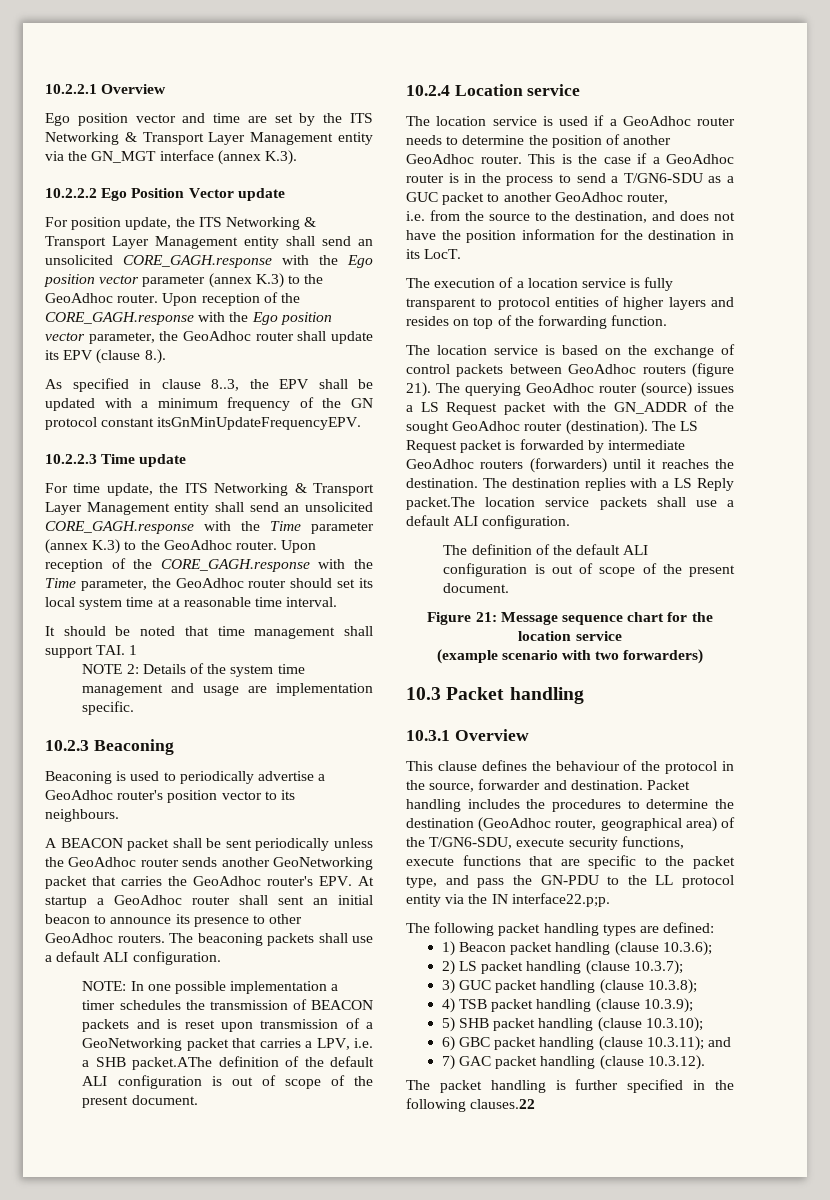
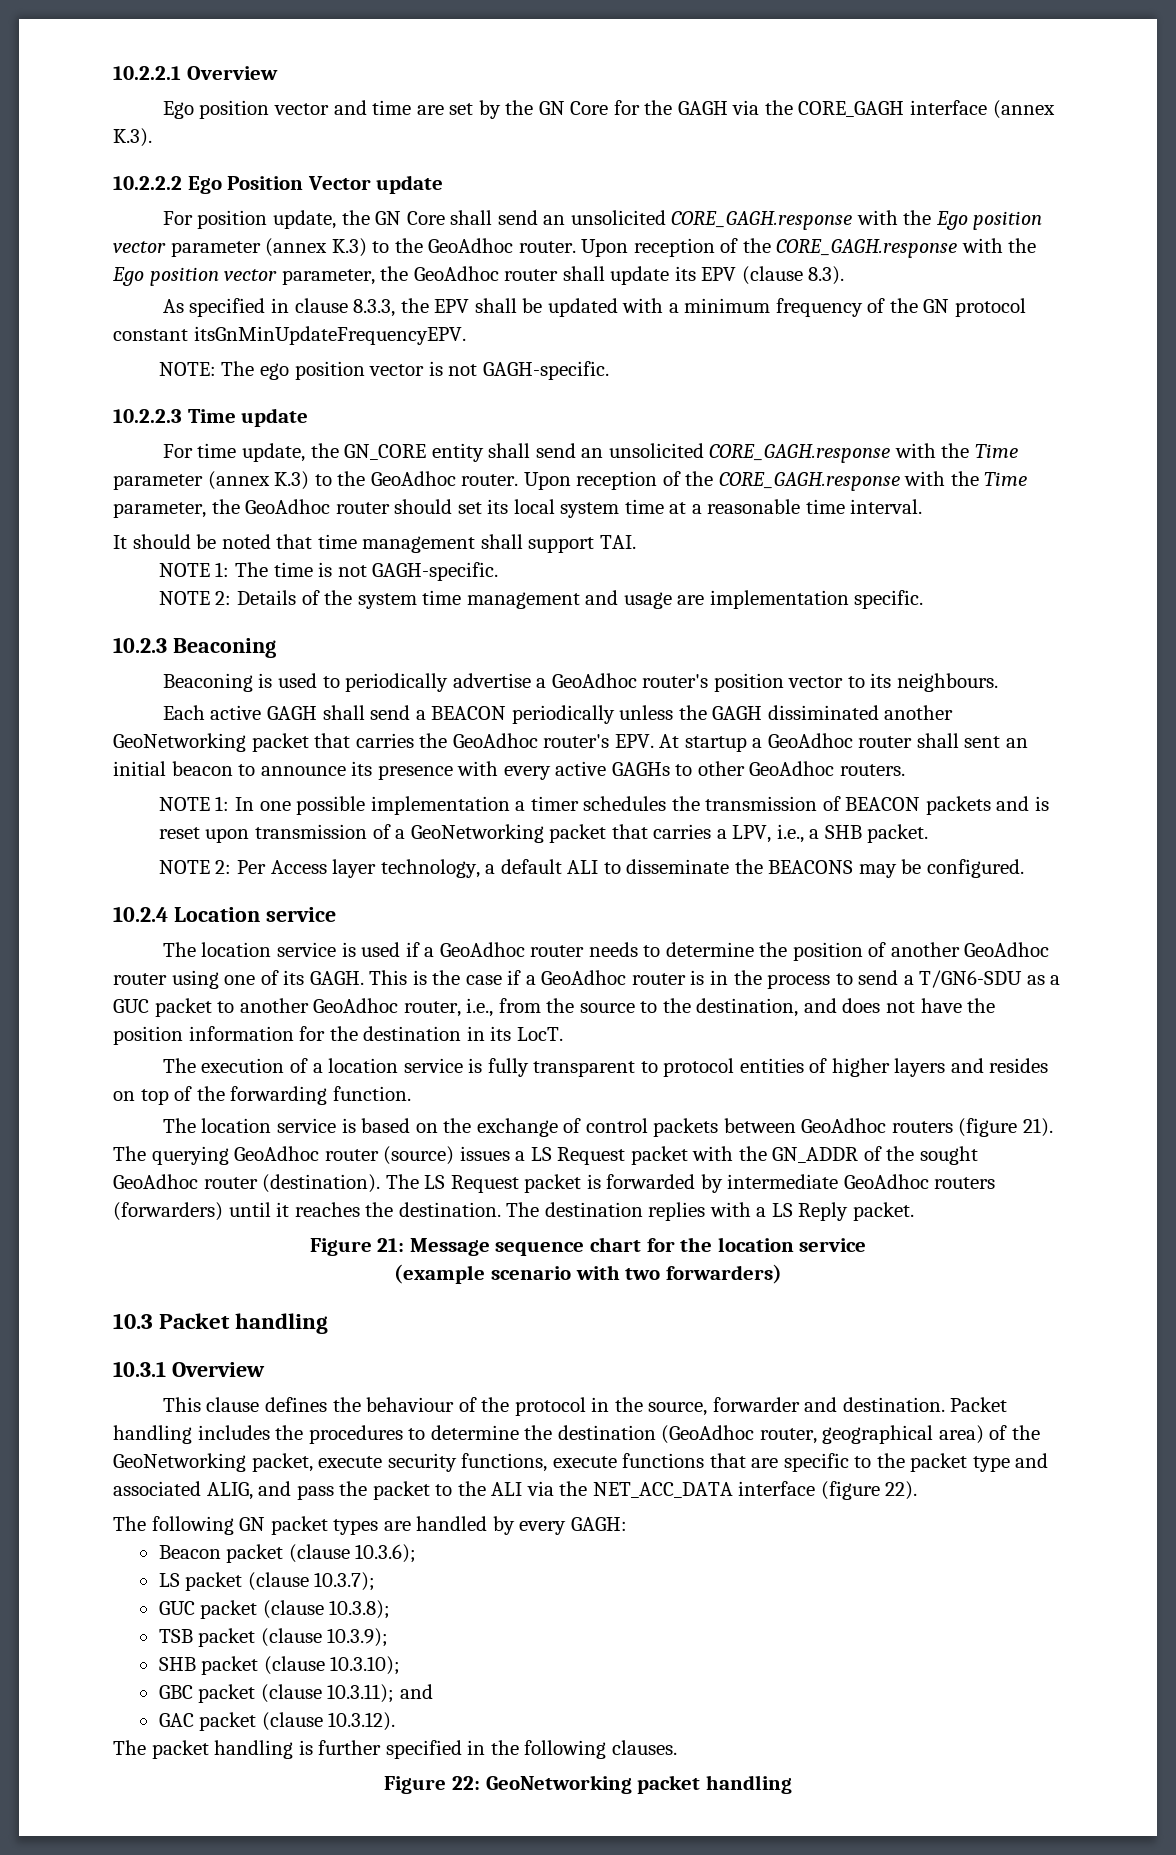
- Ego position vector and time are set by the ITS Networking & Transport Layer Management entity via the GN_MGT interface (annex K.3).
+ Ego position vector and time are set by the GN Core for the GAGH via the CORE_GAGH interface (annex K.3).
- For position update, the ITS Networking & Transport Layer Management entity shall send an unsolicited CORE_GAGH.response with the Ego position vector parameter (annex K.3) to the GeoAdhoc router.
+ For position update, the GN Core shall send an unsolicited CORE_GAGH.response with the Ego position vector parameter (annex K.3) to the GeoAdhoc router.
- Upon reception of the CORE_GAGH.response with the Ego position vector parameter, the GeoAdhoc router shall update its EPV (clause 8.).
+ Upon reception of the CORE_GAGH.response with the Ego position vector parameter, the GeoAdhoc router shall update its EPV (clause 8.3).
- As specified in clause 8..3, the EPV shall be updated with a minimum frequency of the GN protocol constant itsGnMinUpdateFrequencyEPV.
+ As specified in clause 8.3.3, the EPV shall be updated with a minimum frequency of the GN protocol constant itsGnMinUpdateFrequencyEPV.
+ NOTE: The ego position vector is not GAGH-specific.
- For time update, the ITS Networking & Transport Layer Management entity shall send an unsolicited CORE_GAGH.response with the Time parameter (annex K.3) to the GeoAdhoc router.
+ For time update, the GN_CORE entity shall send an unsolicited CORE_GAGH.response with the Time parameter (annex K.3) to the GeoAdhoc router.
- It should be noted that time management shall support TAI. 1
+ It should be noted that time management shall support TAI.
+ NOTE 1: The time is not GAGH-specific.
- A BEACON packet shall be sent periodically unless the GeoAdhoc router sends another GeoNetworking packet that carries the GeoAdhoc router's EPV. At startup a GeoAdhoc router shall sent an initial beacon to announce its presence to other GeoAdhoc routers. The beaconing packets shall use a default ALI configuration.
- NOTE: In one possible implementation a timer schedules the transmission of BEACON packets and is reset upon transmission of a GeoNetworking packet that carries a LPV, i.e. a SHB packet.AThe definition of the default ALI configuration is out of scope of the present document.
+ Each active GAGH shall send a BEACON periodically unless the GAGH dissiminated another GeoNetworking packet that carries the GeoAdhoc router's EPV. At startup a GeoAdhoc router shall sent an initial beacon to announce its presence with every active GAGHs to other GeoAdhoc routers.
+ NOTE 1: In one possible implementation a timer schedules the transmission of BEACON packets and is reset upon transmission of a GeoNetworking packet that carries a LPV, i.e., a SHB packet.
+ NOTE 2: Per Access layer technology, a default ALI to disseminate the BEACONS may be configured.
- The location service is used if a GeoAdhoc router needs to determine the position of another GeoAdhoc router.
+ The location service is used if a GeoAdhoc router needs to determine the position of another GeoAdhoc router using one of its GAGH.
- This is the case if a GeoAdhoc router is in the process to send a T/GN6-SDU as a GUC packet to another GeoAdhoc router,
- i.e. from the source to the destination, and does not have the position information for the destination in its LocT.
+ This is the case if a GeoAdhoc router is in the process to send a T/GN6-SDU as a GUC packet to another GeoAdhoc router, i.e., from the source to the destination, and does not have the position information for the destination in its LocT.
- The destination replies with a LS Reply packet.The location service packets shall use a default ALI configuration.
- The definition of the default ALI configuration is out of scope of the present document.
+ The destination replies with a LS Reply packet.
- Packet handling includes the procedures to determine the destination (GeoAdhoc router, geographical area) of the T/GN6-SDU, execute security functions, execute functions that are specific to the packet type, and pass the GN-PDU to the LL protocol entity via the IN interface22.p;p.
- The following packet handling types are defined:
- 1) Beacon packet handling (clause 10.3.6);
+ Packet handling includes the procedures to determine the destination (GeoAdhoc router, geographical area) of the GeoNetworking packet, execute security functions, execute functions that are specific to the packet type and associated ALIG, and pass the packet to the ALI via the NET_ACC_DATA interface (figure 22).
+ The following GN packet types are handled by every GAGH:
+ Beacon packet (clause 10.3.6);
- 2) LS packet handling (clause 10.3.7);
+ LS packet (clause 10.3.7);
- 3) GUC packet handling (clause 10.3.8);
+ GUC packet (clause 10.3.8);
- 4) TSB packet handling (clause 10.3.9);
+ TSB packet (clause 10.3.9);
- 5) SHB packet handling (clause 10.3.10);
+ SHB packet (clause 10.3.10);
- 6) GBC packet handling (clause 10.3.11); and
+ GBC packet (clause 10.3.11); and
- 7) GAC packet handling (clause 10.3.12).
+ GAC packet (clause 10.3.12).
- The packet handling is further specified in the following clauses.22
+ The packet handling is further specified in the following clauses.
+ Figure 22: GeoNetworking packet handling

